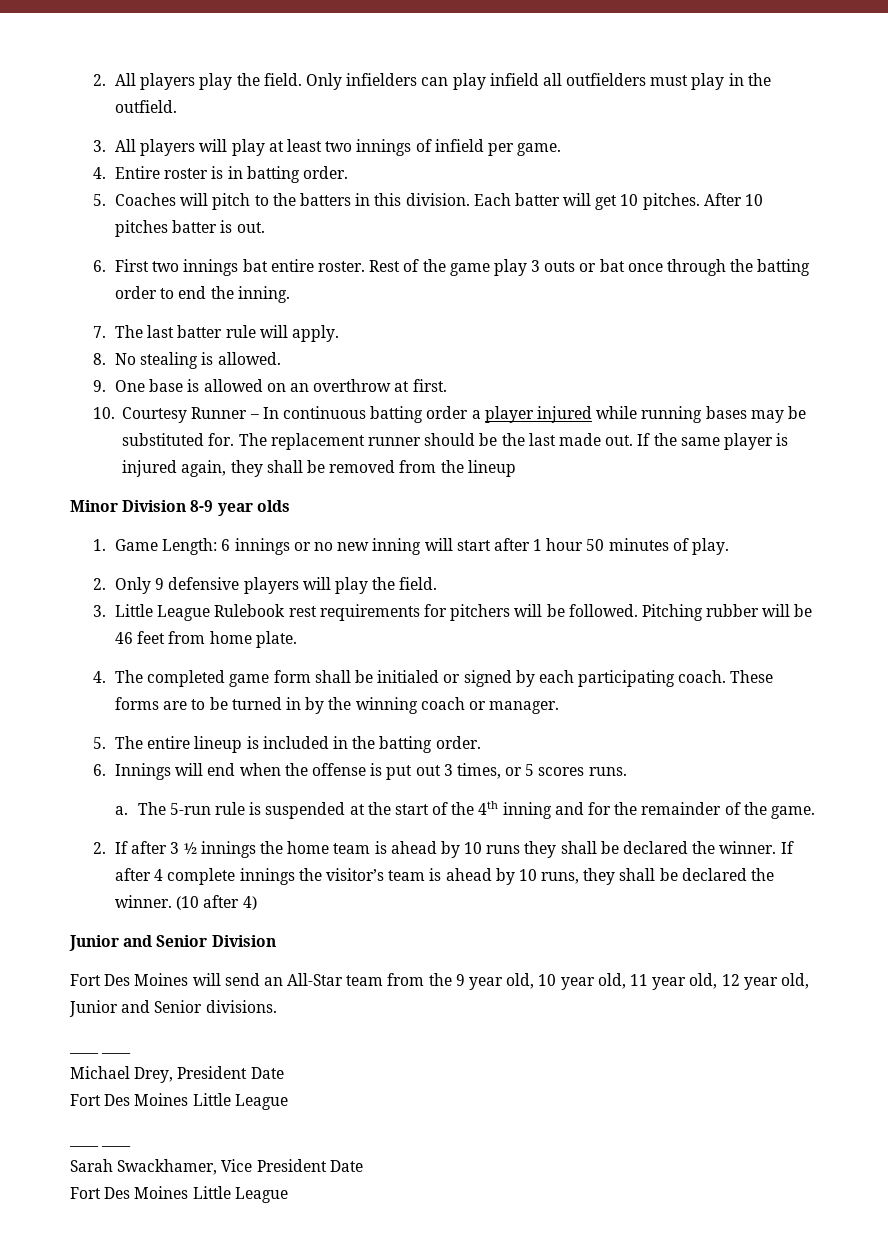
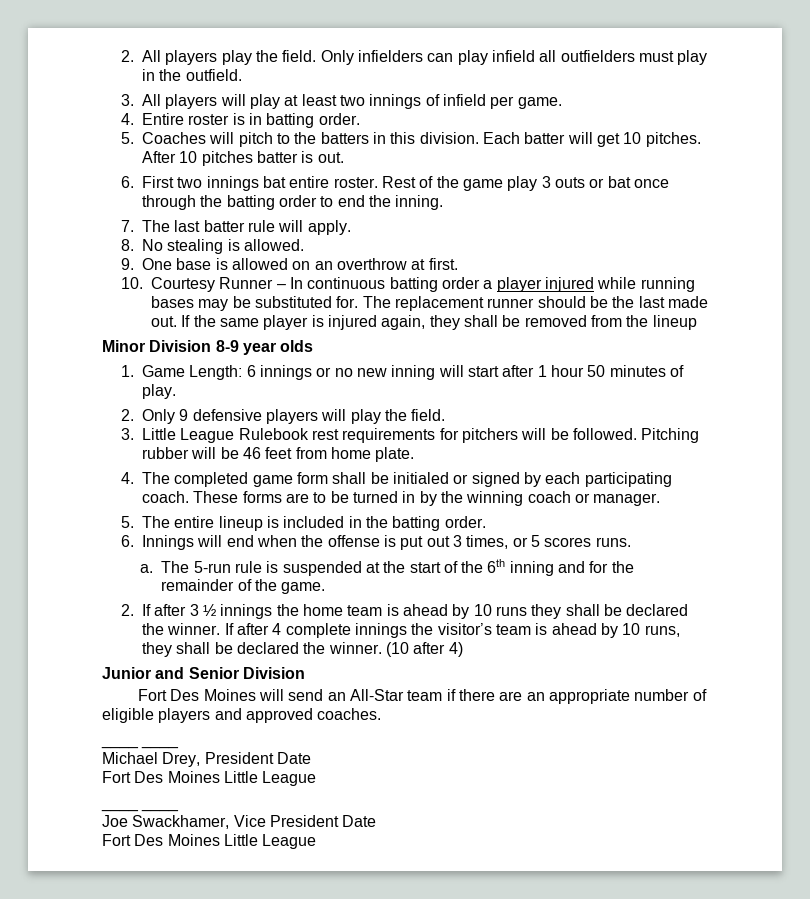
- The 5-run rule is suspended at the start of the 4th inning and for the remainder of the game.
+ The 5-run rule is suspended at the start of the 6th inning and for the remainder of the game.
- Fort Des Moines will send an All-Star team from the 9 year old, 10 year old, 11 year old, 12 year old, Junior and Senior divisions.
+ Fort Des Moines will send an All-Star team if there are an appropriate number of eligible players and approved coaches.
- Sarah Swackhamer, Vice President Date
+ Joe Swackhamer, Vice President Date

